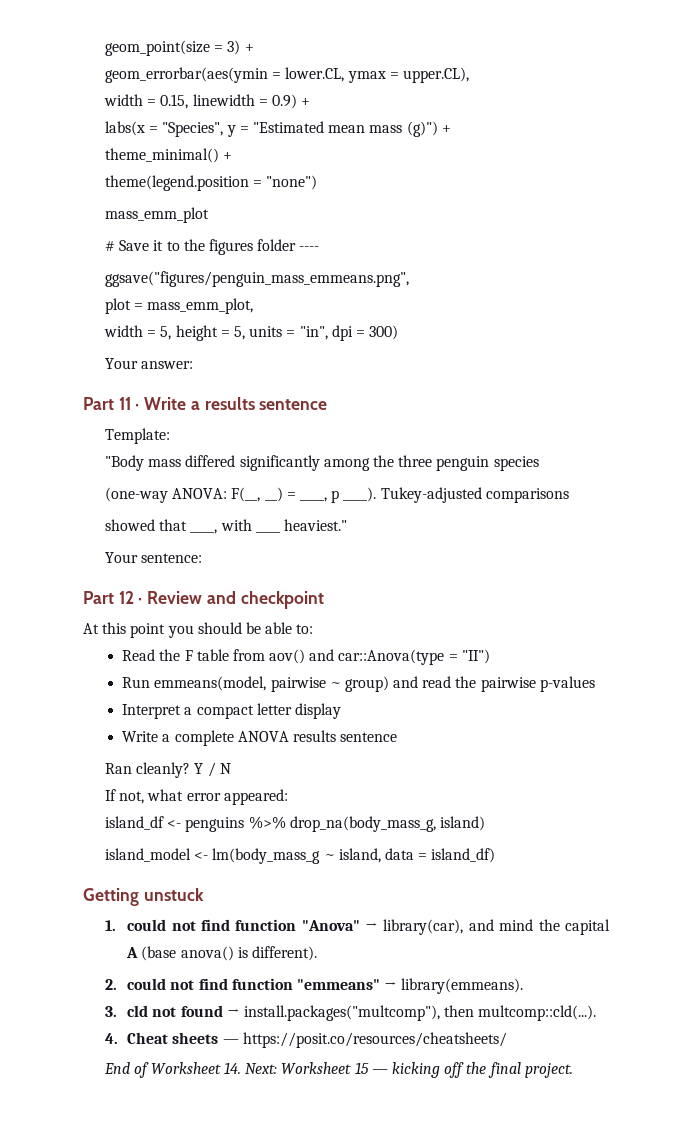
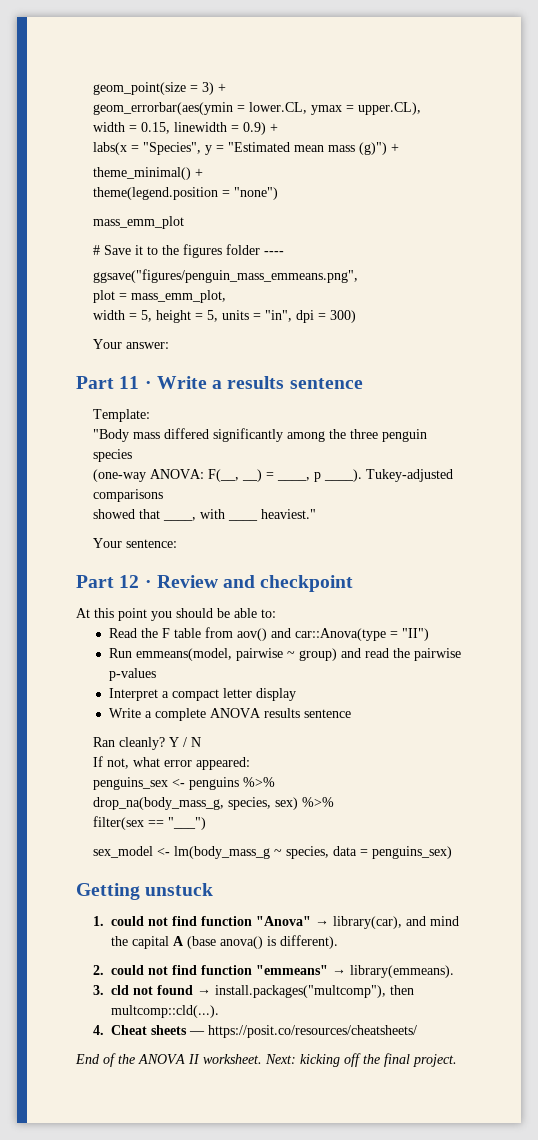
- island_df <- penguins %>% drop_na(body_mass_g, island)
- island_model <- lm(body_mass_g ~ island, data = island_df)
+ penguins_sex <- penguins %>%
+ drop_na(body_mass_g, species, sex) %>%
+ filter(sex == "___")
+ sex_model <- lm(body_mass_g ~ species, data = penguins_sex)
- End of Worksheet 14. Next: Worksheet 15 — kicking off the final project.
+ End of the ANOVA II worksheet. Next: kicking off the final project.

